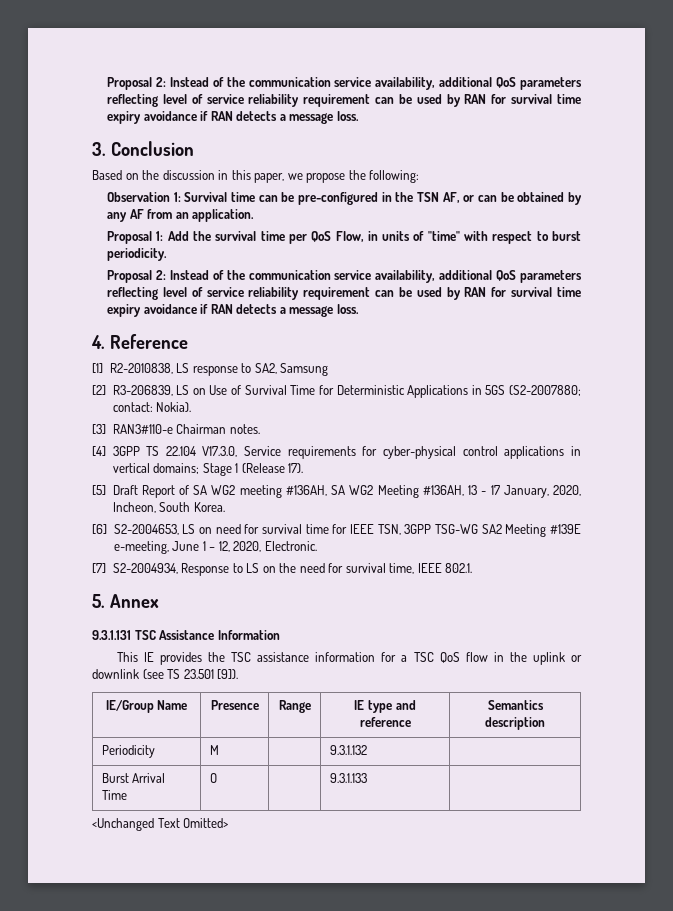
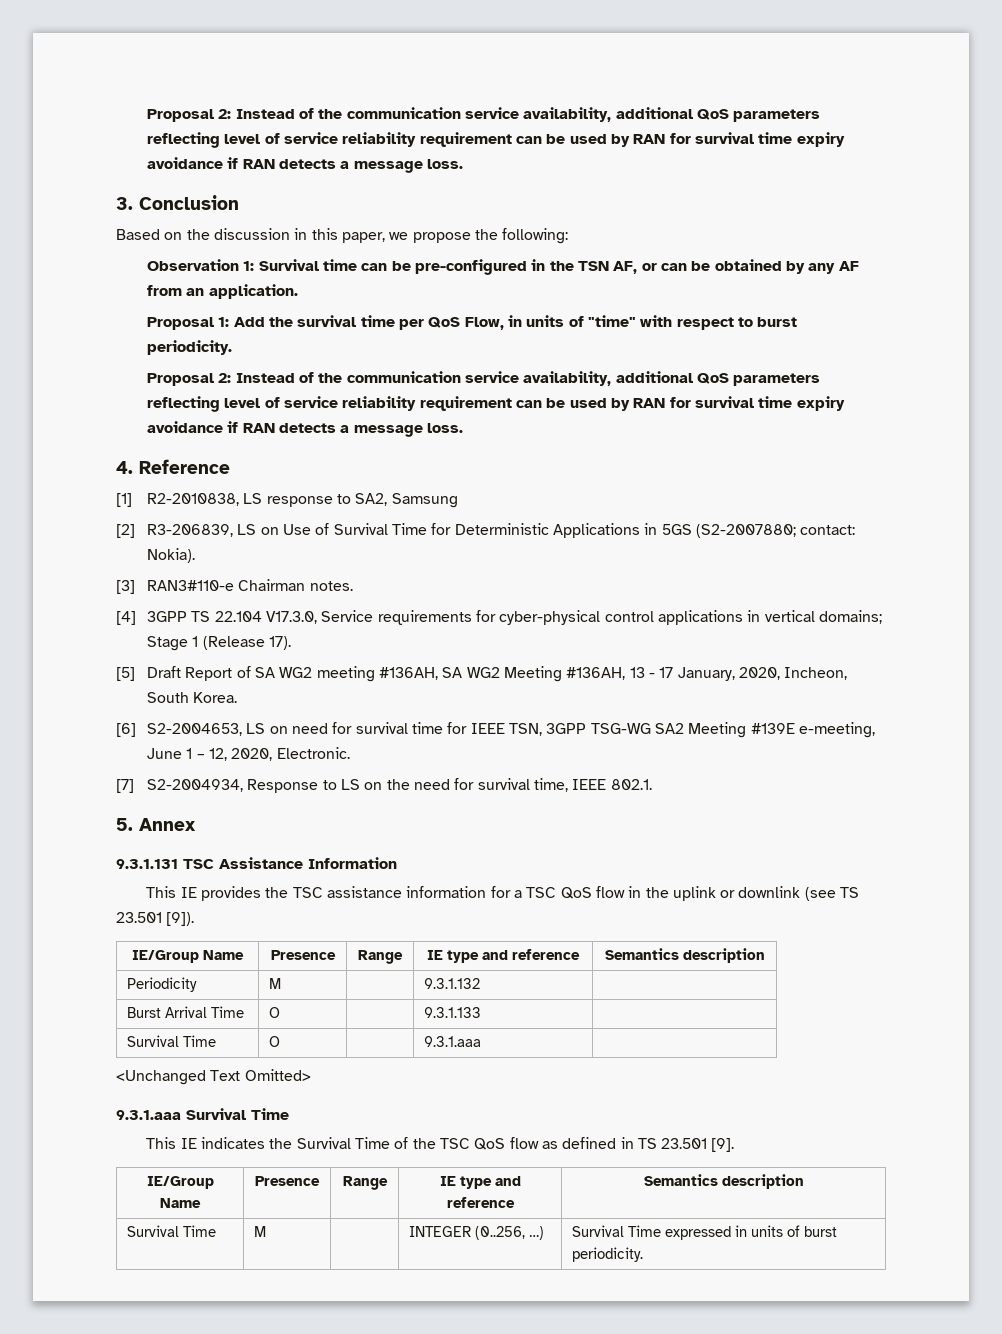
+ Survival Time | O | | 9.3.1.aaa |
+ 9.3.1.aaa Survival Time
+ This IE indicates the Survival Time of the TSC QoS flow as defined in TS 23.501 [9].
+ IE/Group Name | Presence | Range | IE type and reference | Semantics description
+ Survival Time | M | | INTEGER (0..256, …) | Survival Time expressed in units of burst periodicity.

